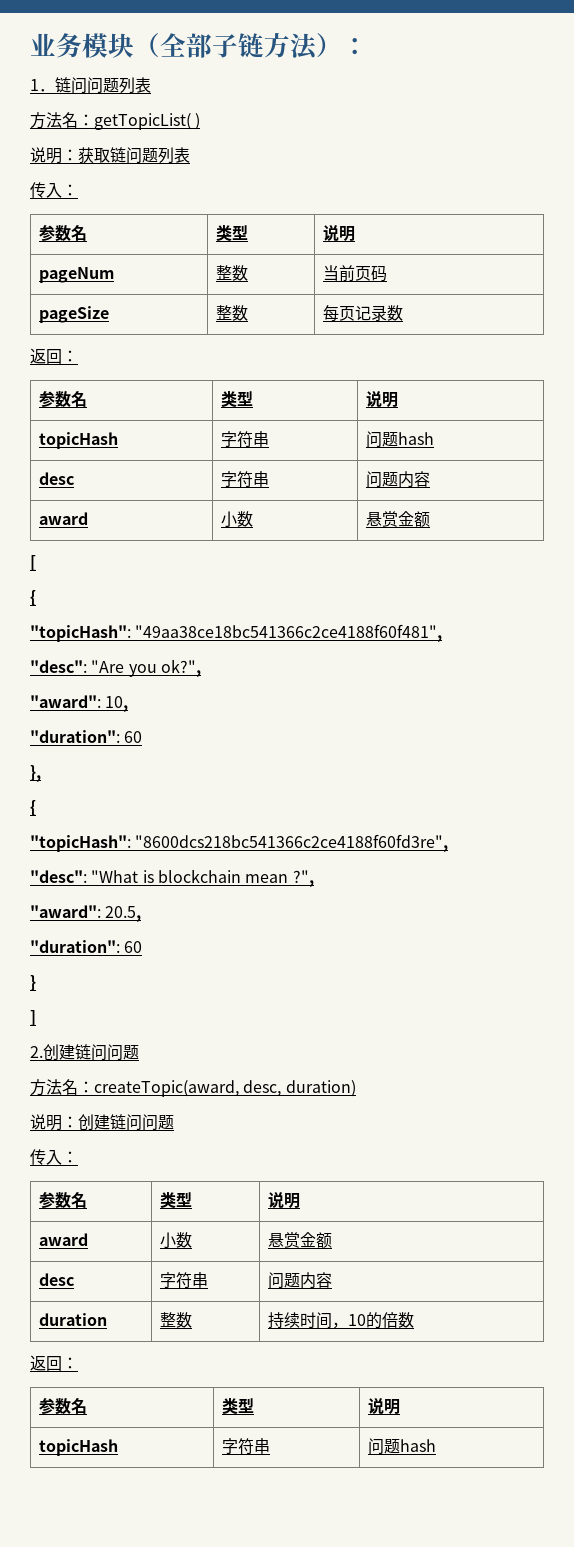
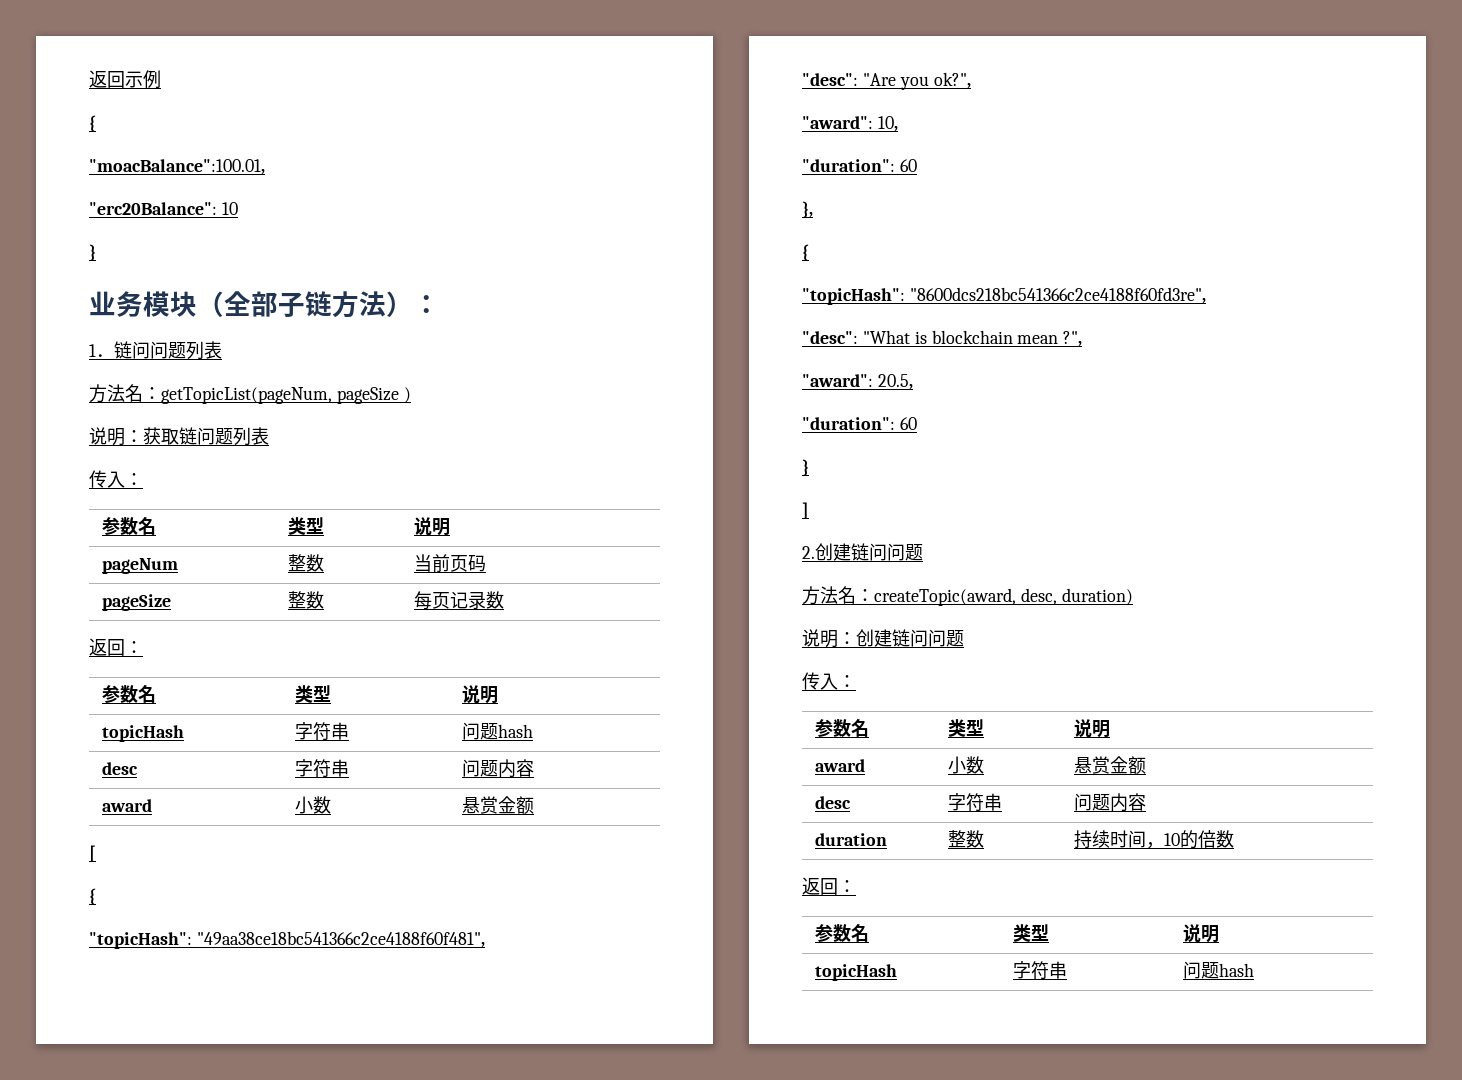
+ 返回示例
+ {
+ "moacBalance":100.01,
+ "erc20Balance": 10
+ }
- 方法名：getTopicList( )
+ 方法名：getTopicList(pageNum, pageSize )

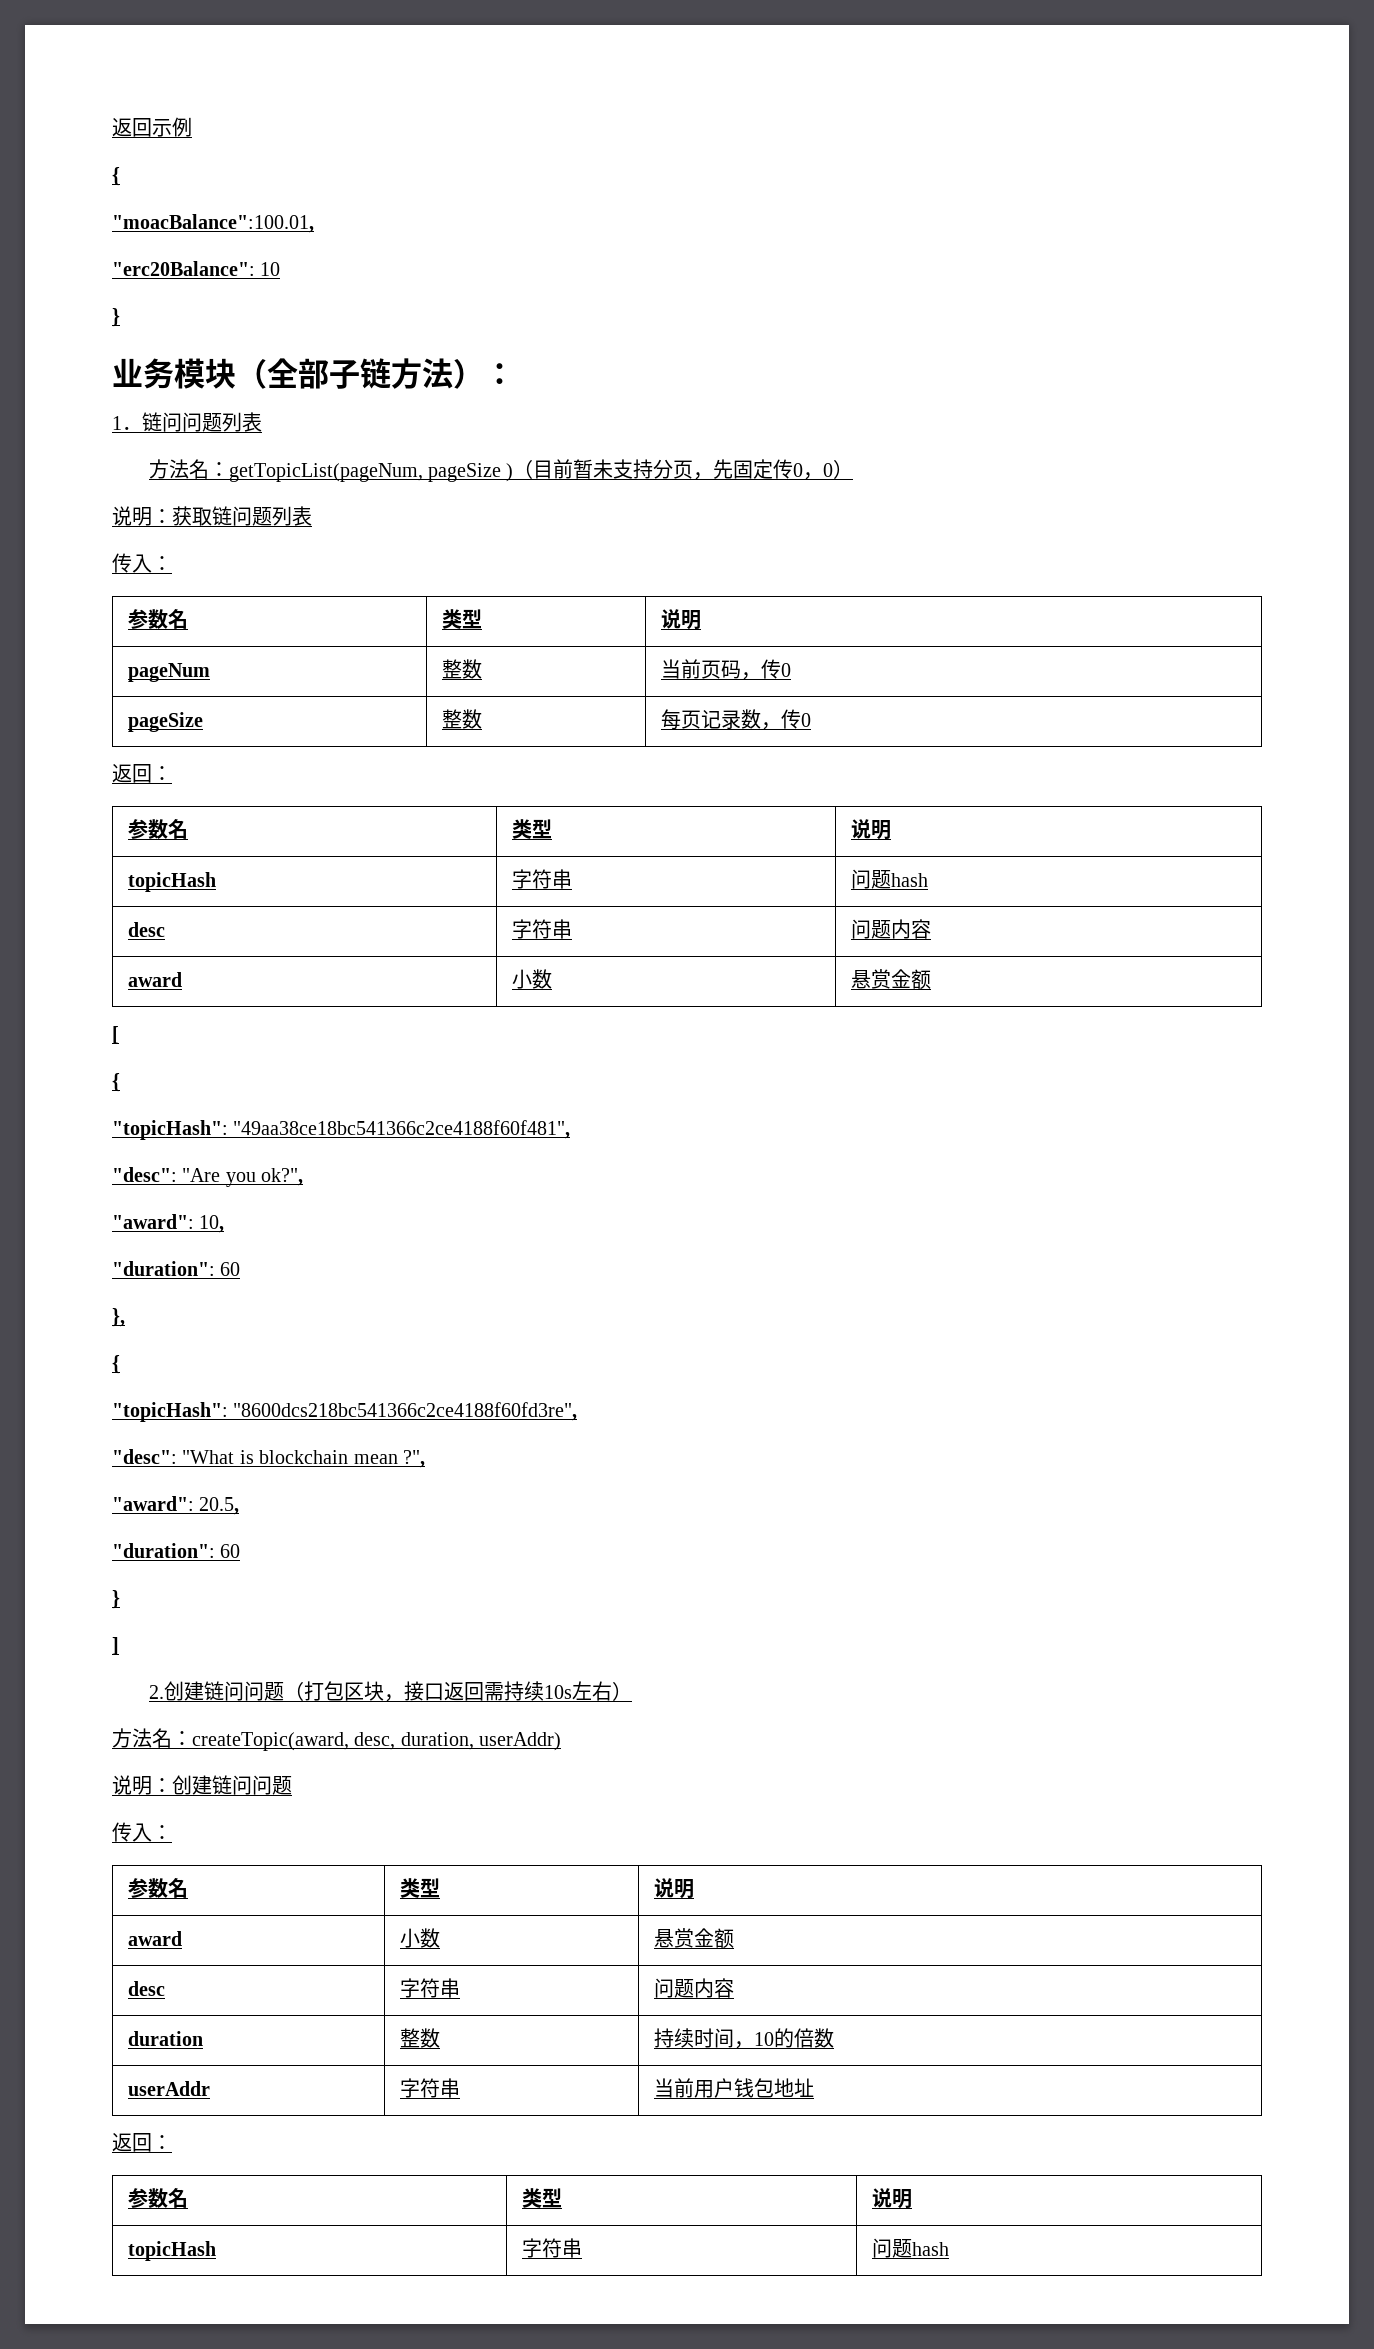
- 方法名：getTopicList(pageNum, pageSize )
+ 方法名：getTopicList(pageNum, pageSize )（目前暂未支持分页，先固定传0，0）
- pageNum | 整数 | 当前页码
+ pageNum | 整数 | 当前页码，传0
- pageSize | 整数 | 每页记录数
+ pageSize | 整数 | 每页记录数，传0
- 2.创建链问问题
+ 2.创建链问问题（打包区块，接口返回需持续10s左右）
- 方法名：createTopic(award, desc, duration)
+ 方法名：createTopic(award, desc, duration, userAddr)
+ userAddr | 字符串 | 当前用户钱包地址

